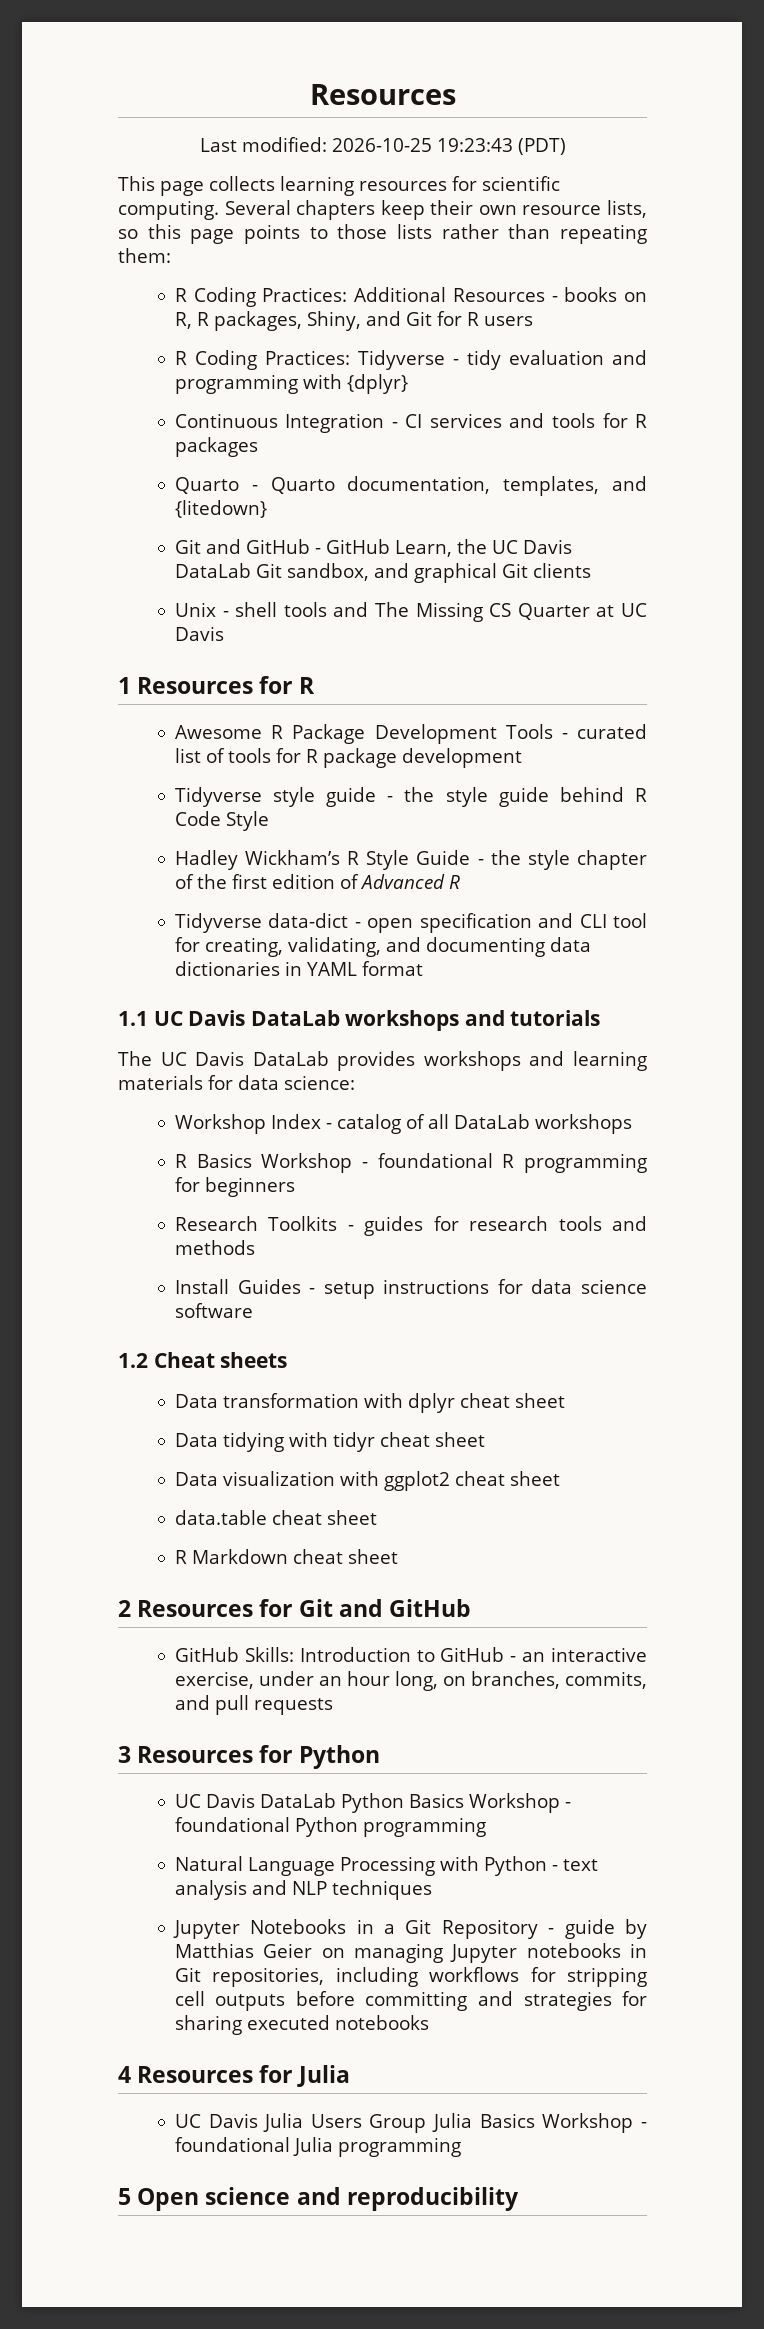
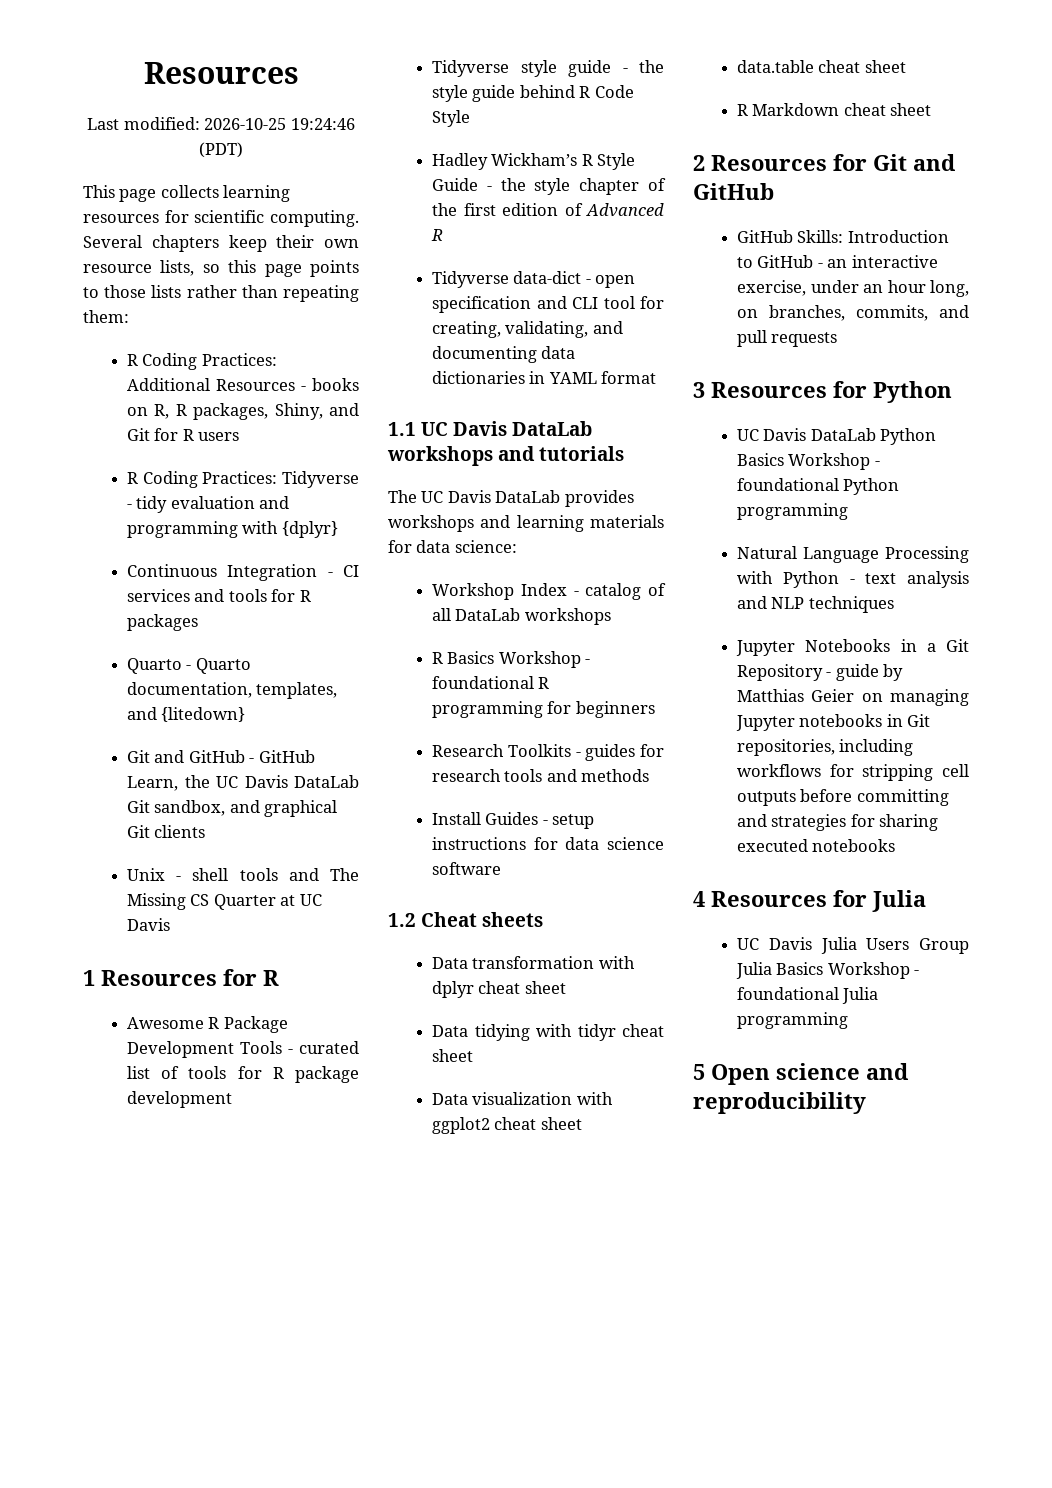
- Last modified: 2026-10-25 19:23:43 (PDT)
+ Last modified: 2026-10-25 19:24:46 (PDT)

